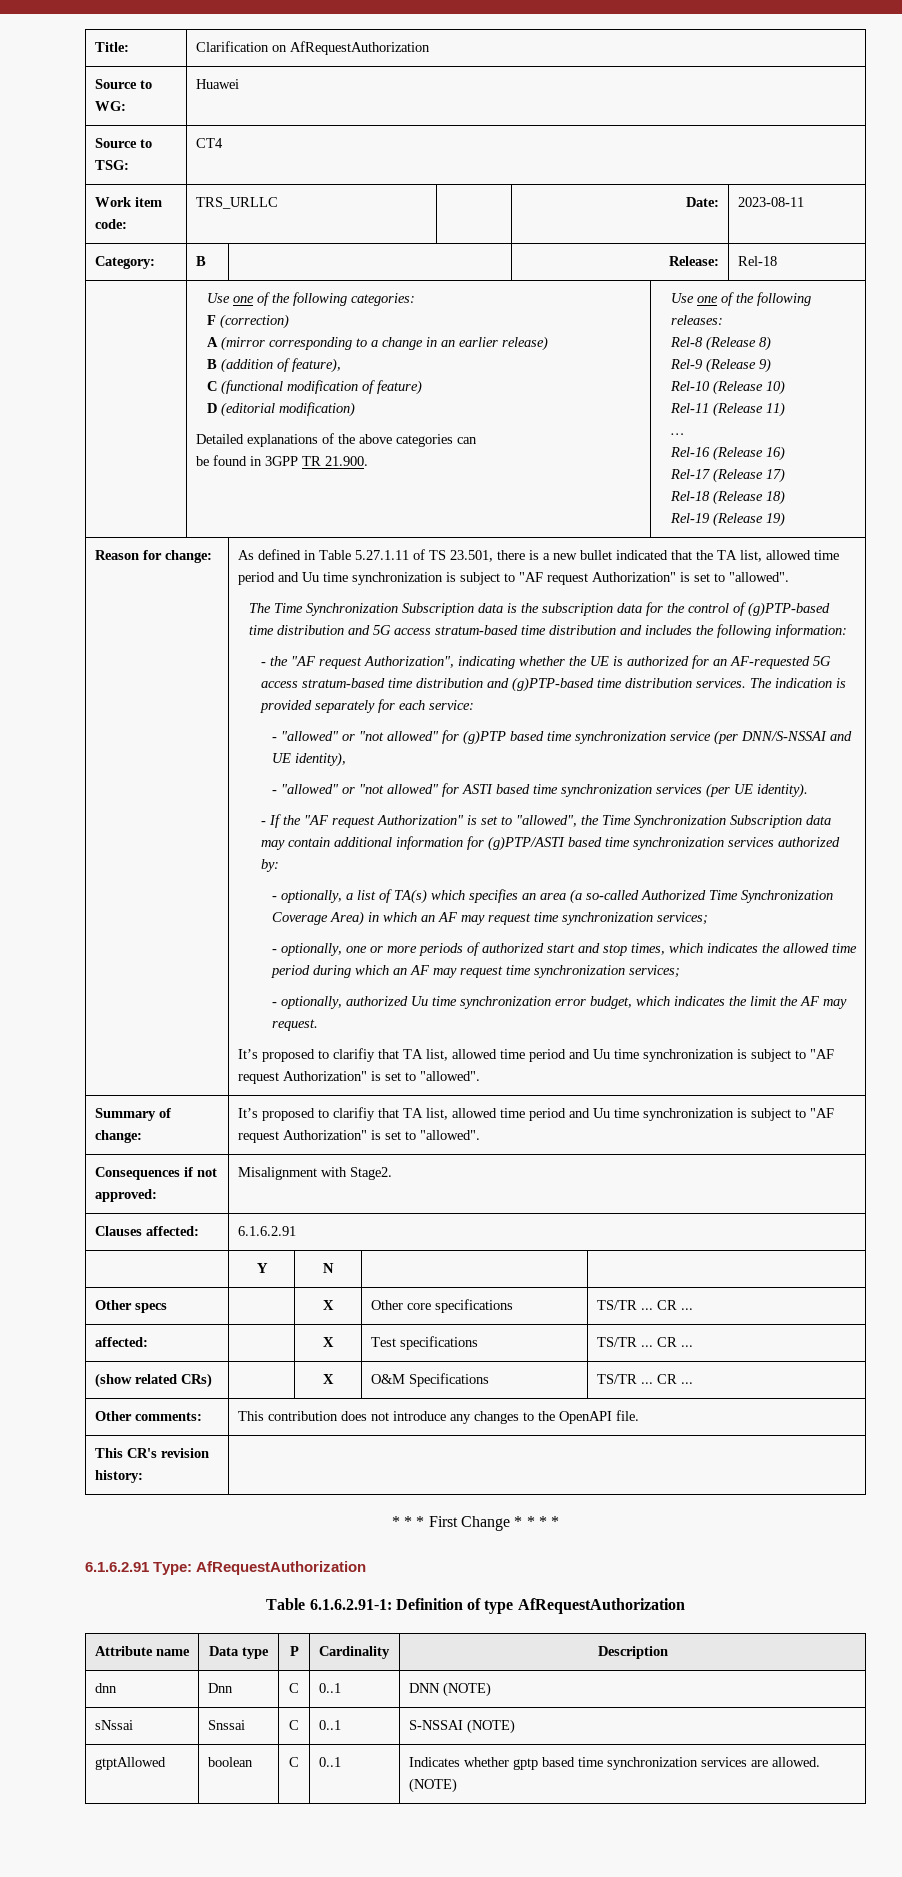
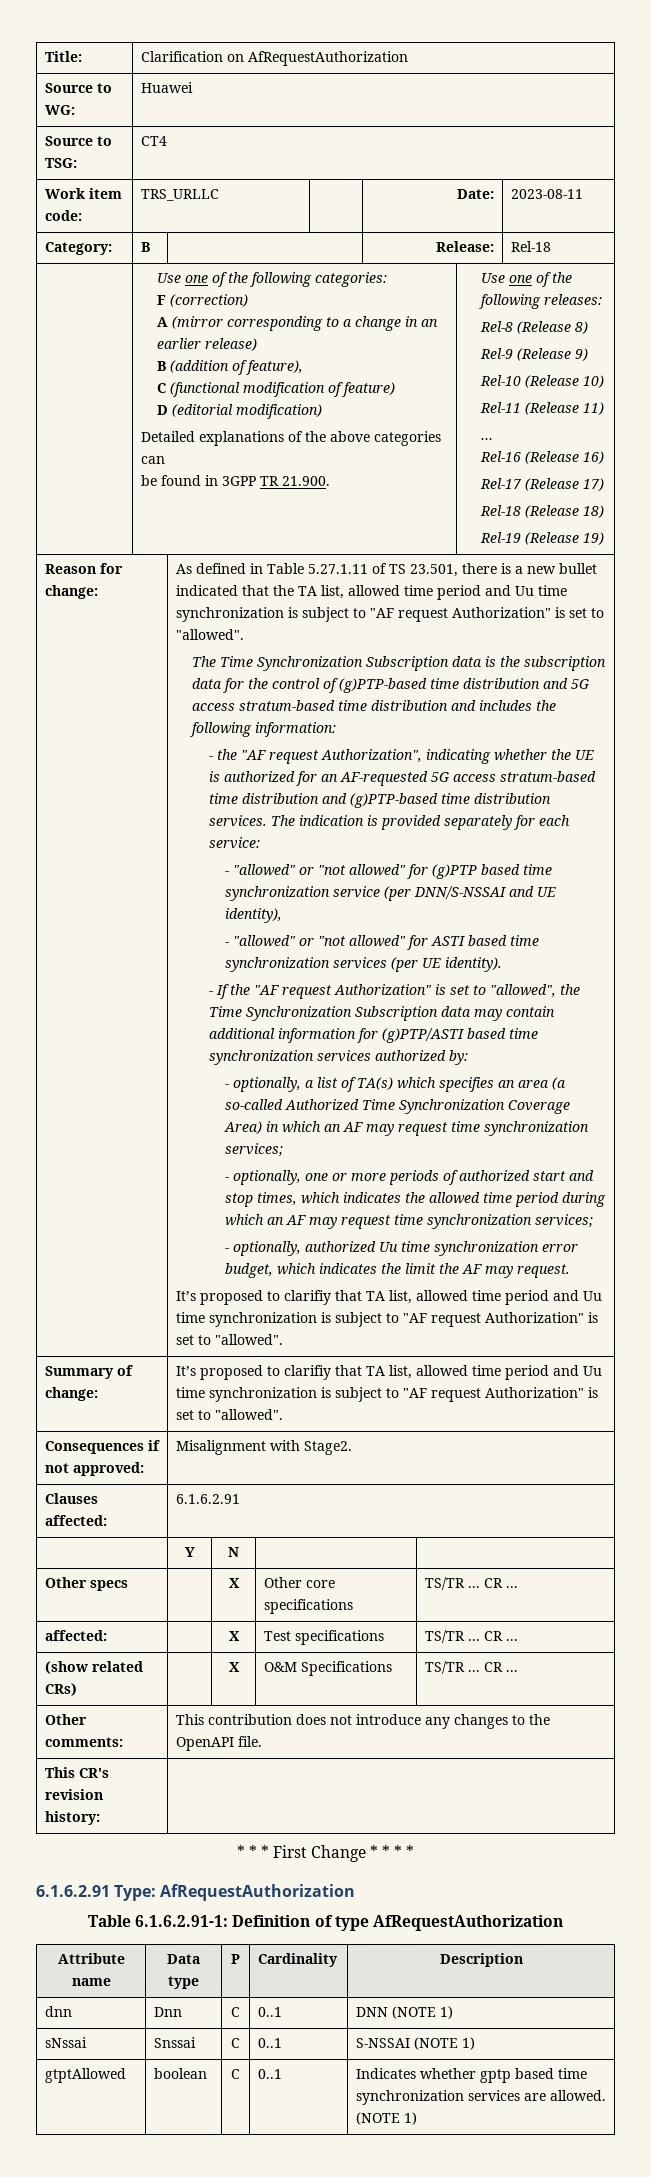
- dnn | Dnn | C | 0..1 | DNN (NOTE)
+ dnn | Dnn | C | 0..1 | DNN (NOTE 1)
- sNssai | Snssai | C | 0..1 | S-NSSAI (NOTE)
+ sNssai | Snssai | C | 0..1 | S-NSSAI (NOTE 1)
- gtptAllowed | boolean | C | 0..1 | Indicates whether gptp based time synchronization services are allowed. (NOTE)
+ gtptAllowed | boolean | C | 0..1 | Indicates whether gptp based time synchronization services are allowed. (NOTE 1)

